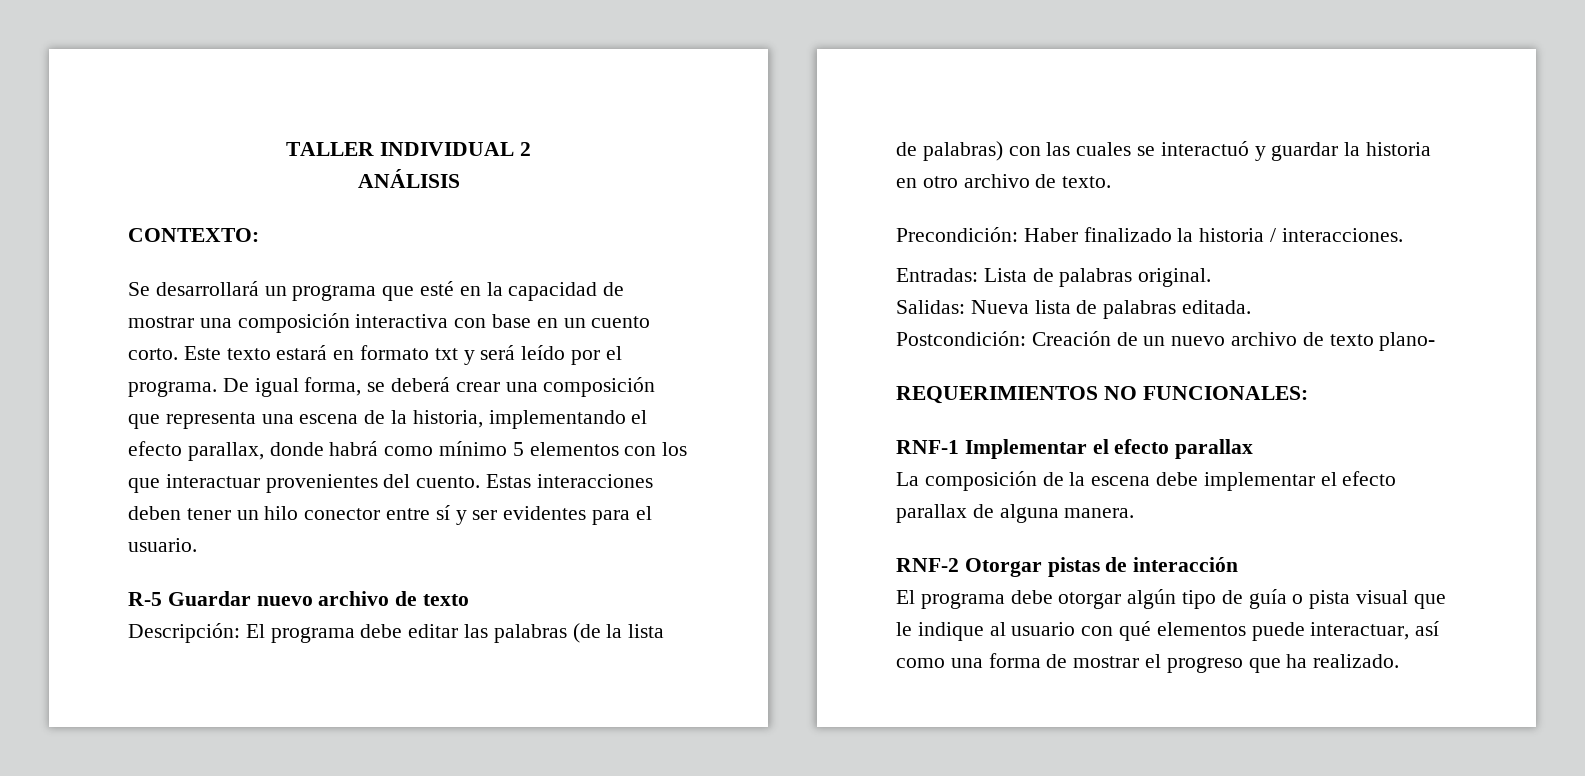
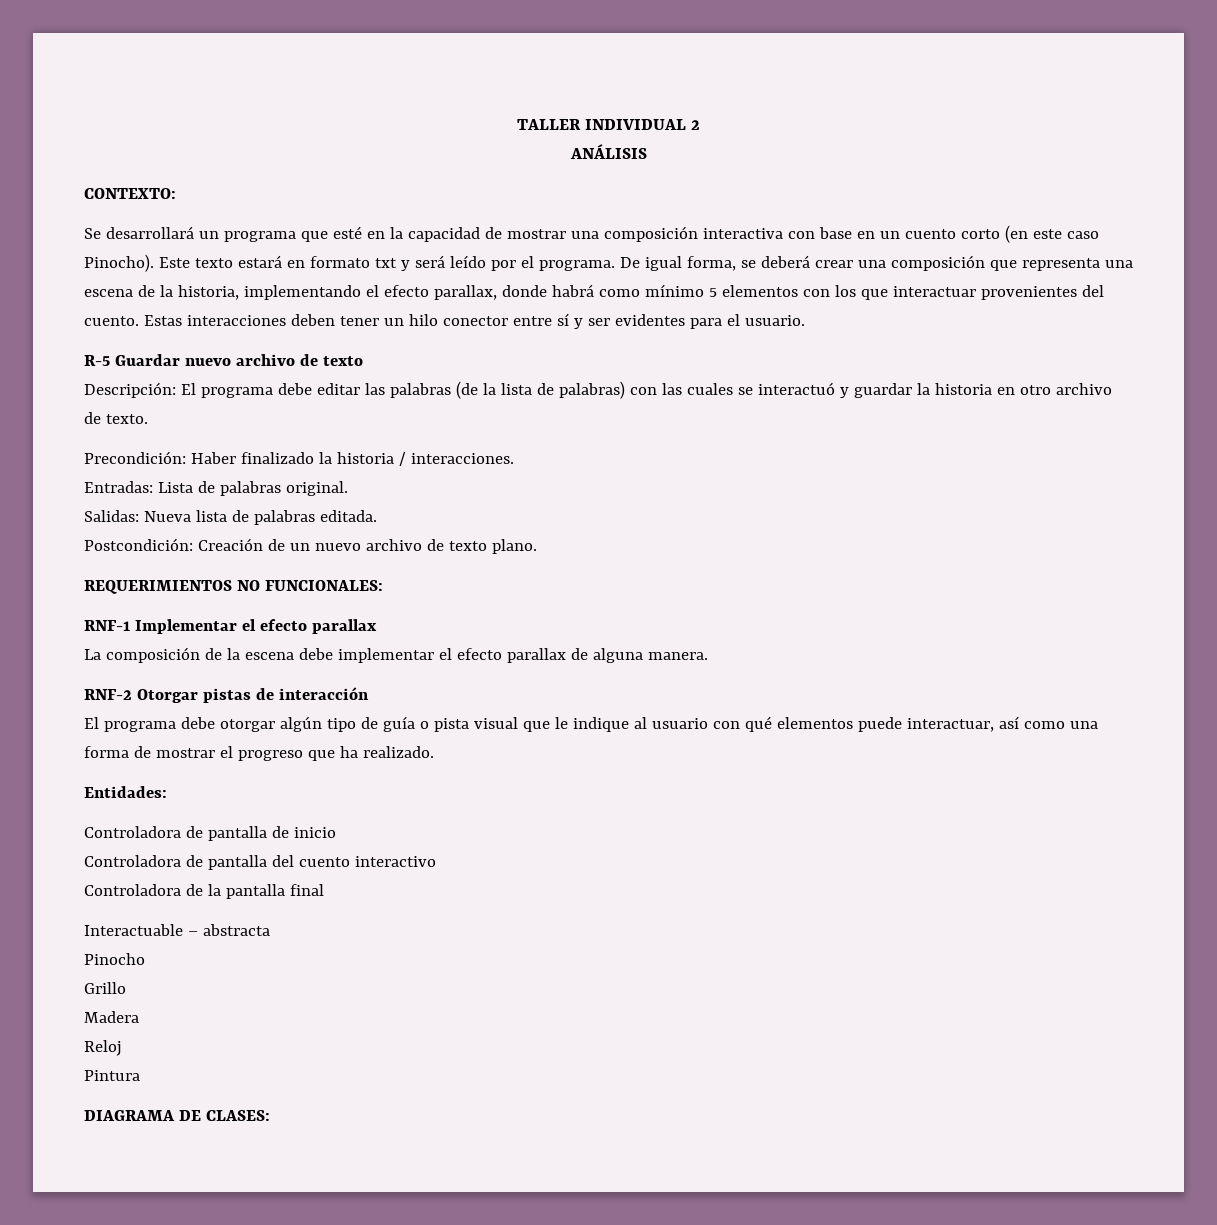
- Se desarrollará un programa que esté en la capacidad de mostrar una composición interactiva con base en un cuento corto.
+ Se desarrollará un programa que esté en la capacidad de mostrar una composición interactiva con base en un cuento corto (en este caso Pinocho).
- Postcondición: Creación de un nuevo archivo de texto plano-
+ Postcondición: Creación de un nuevo archivo de texto plano.
+ Entidades:
+ Controladora de pantalla de inicio
+ Controladora de pantalla del cuento interactivo
+ Controladora de la pantalla final
+ Interactuable – abstracta
+ Pinocho
+ Grillo
+ Madera
+ Reloj
+ Pintura
+ DIAGRAMA DE CLASES:

